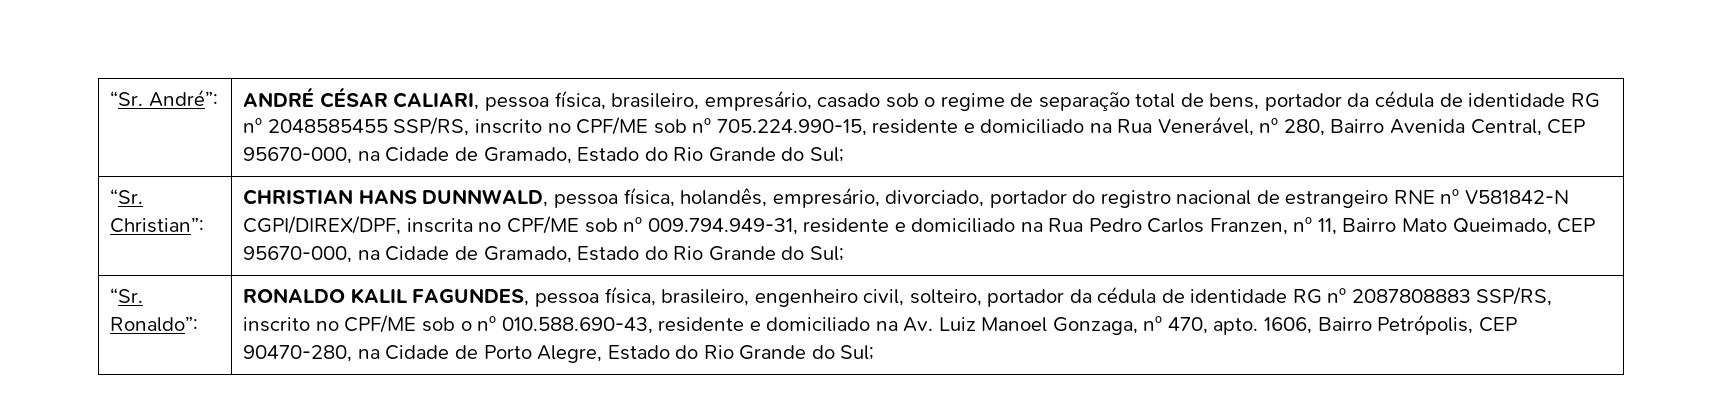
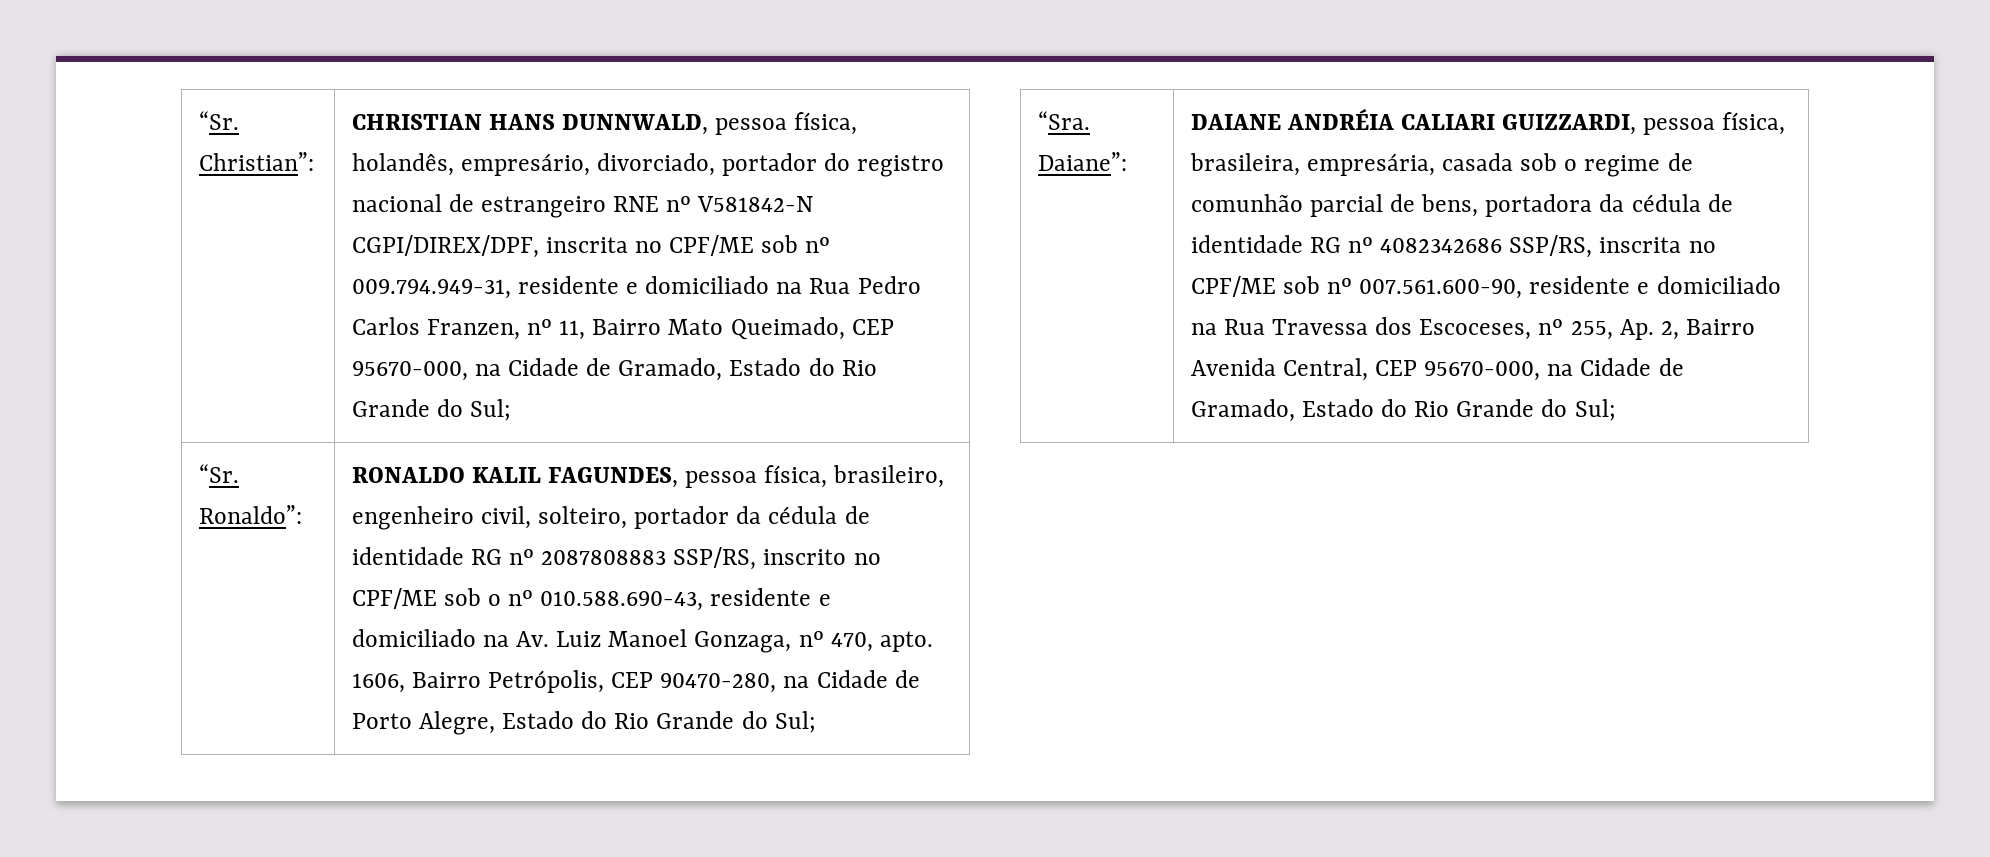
- “Sr. André”: | ANDRÉ CÉSAR CALIARI, pessoa física, brasileiro, empresário, casado sob o regime de separação total de bens, portador da cédula de identidade RG nº 2048585455 SSP/RS, inscrito no CPF/ME sob nº 705.224.990-15, residente e domiciliado na Rua Venerável, nº 280, Bairro Avenida Central, CEP 95670-000, na Cidade de Gramado, Estado do Rio Grande do Sul;
+ “Sra. Daiane”: | DAIANE ANDRÉIA CALIARI GUIZZARDI, pessoa física, brasileira, empresária, casada sob o regime de comunhão parcial de bens, portadora da cédula de identidade RG nº 4082342686 SSP/RS, inscrita no CPF/ME sob nº 007.561.600-90, residente e domiciliado na Rua Travessa dos Escoceses, nº 255, Ap. 2, Bairro Avenida Central, CEP 95670-000, na Cidade de Gramado, Estado do Rio Grande do Sul;

